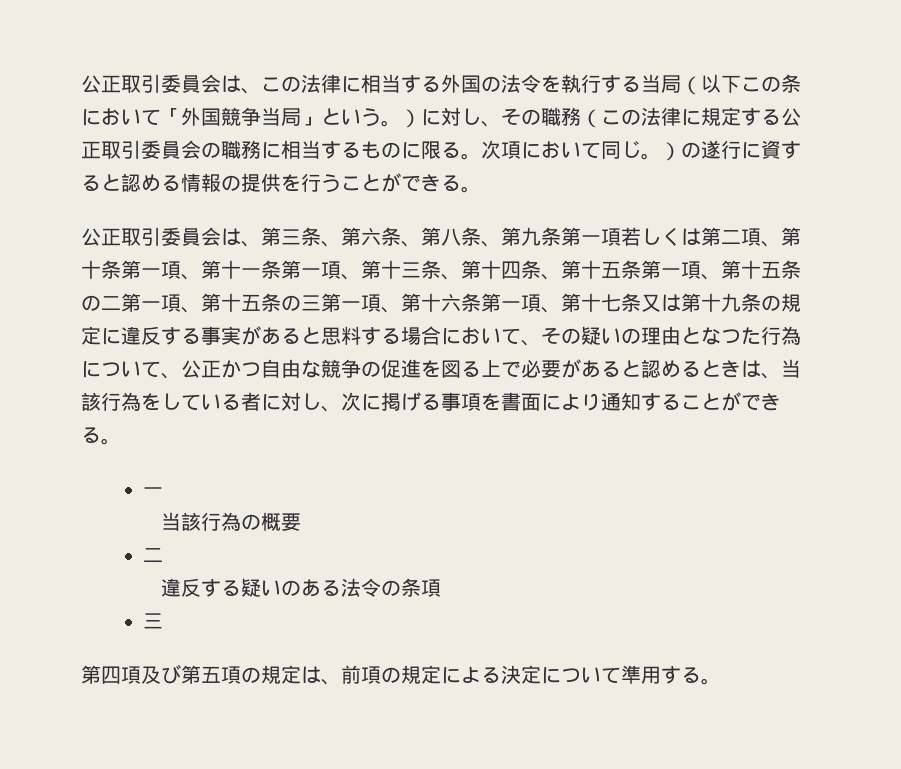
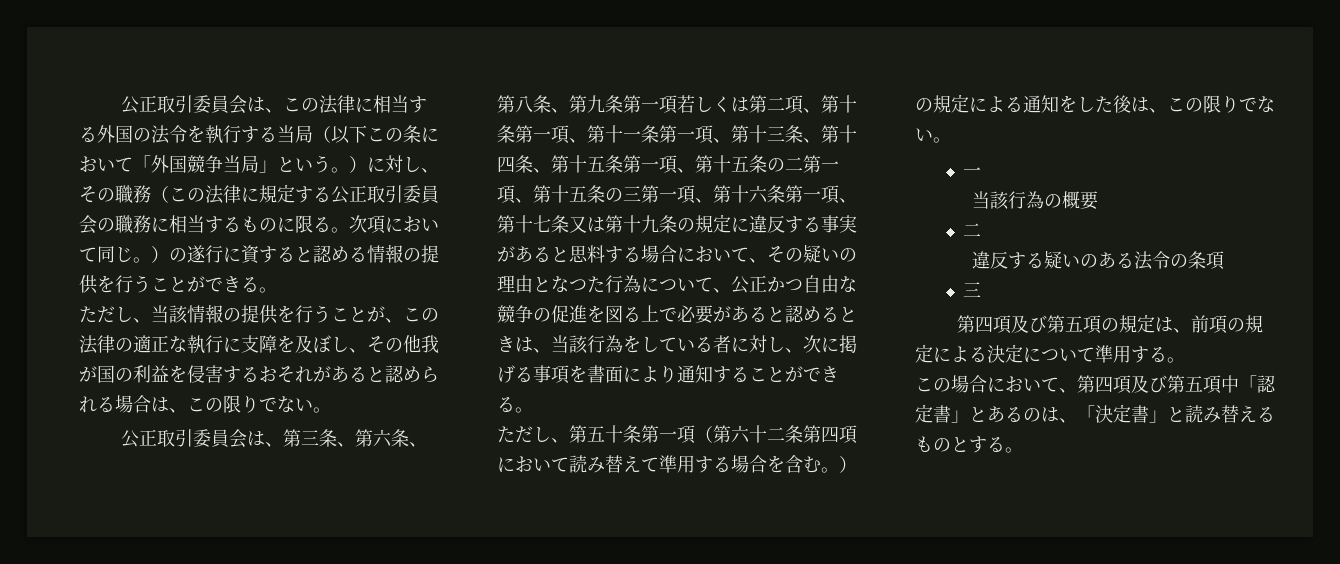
+ ただし、当該情報の提供を行うことが、この法律の適正な執行に支障を及ぼし、その他我が国の利益を侵害するおそれがあると認められる場合は、この限りでない。
+ ただし、第五十条第一項（第六十二条第四項において読み替えて準用する場合を含む。）の規定による通知をした後は、この限りでない。
+ この場合において、第四項及び第五項中「認定書」とあるのは、「決定書」と読み替えるものとする。

